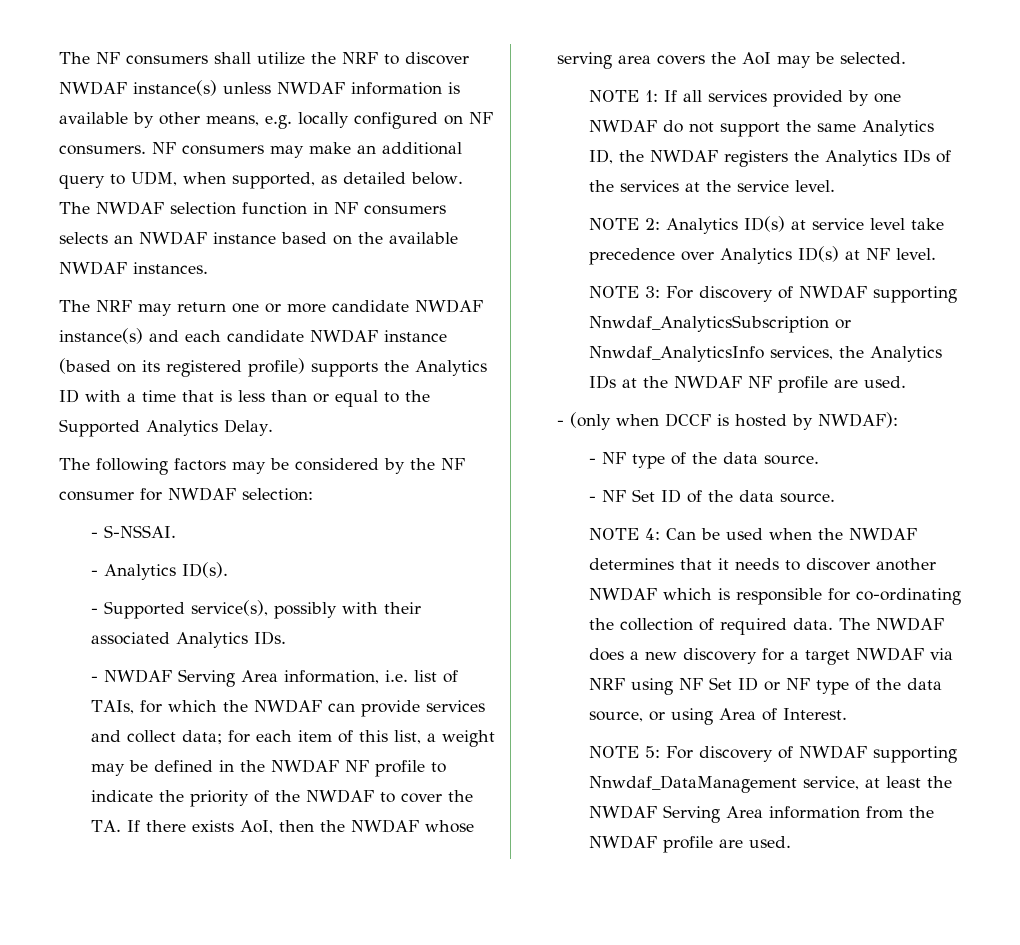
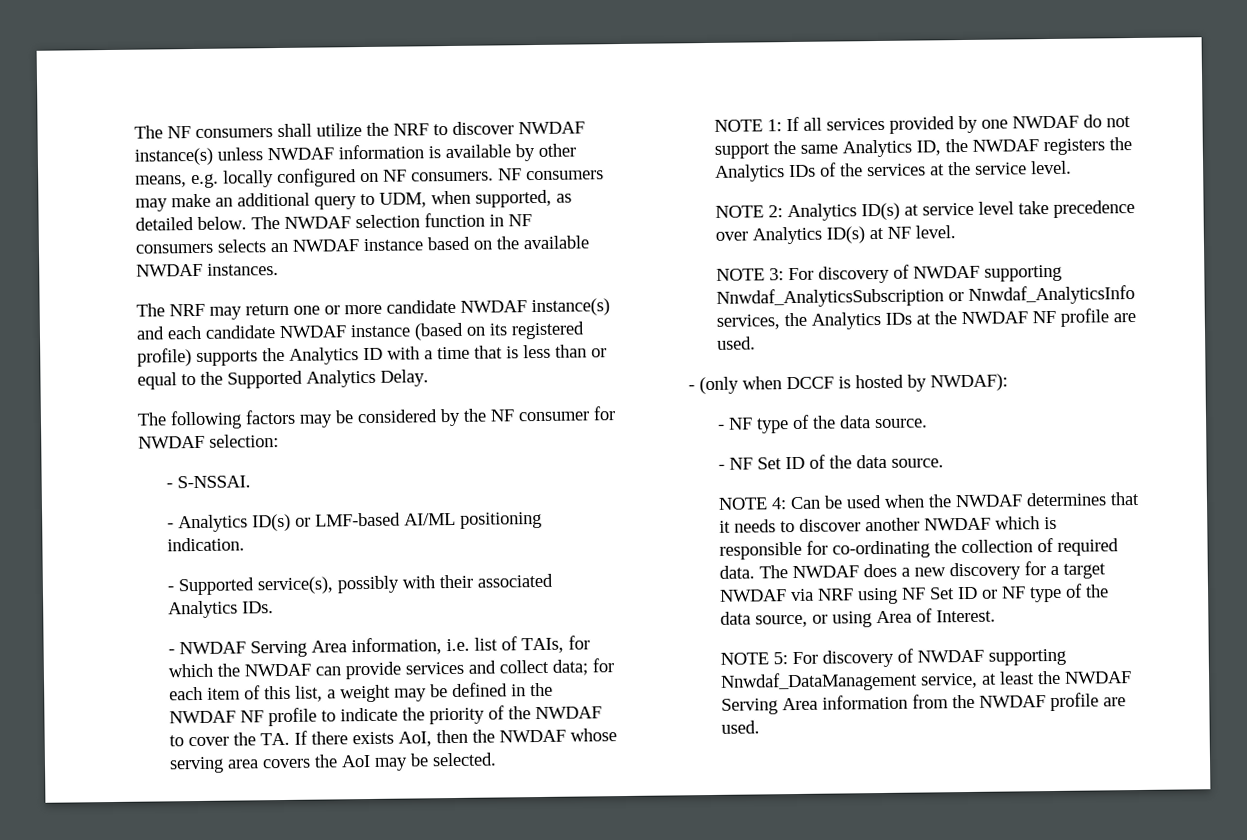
- - Analytics ID(s).
+ - Analytics ID(s) or LMF-based AI/ML positioning indication.

